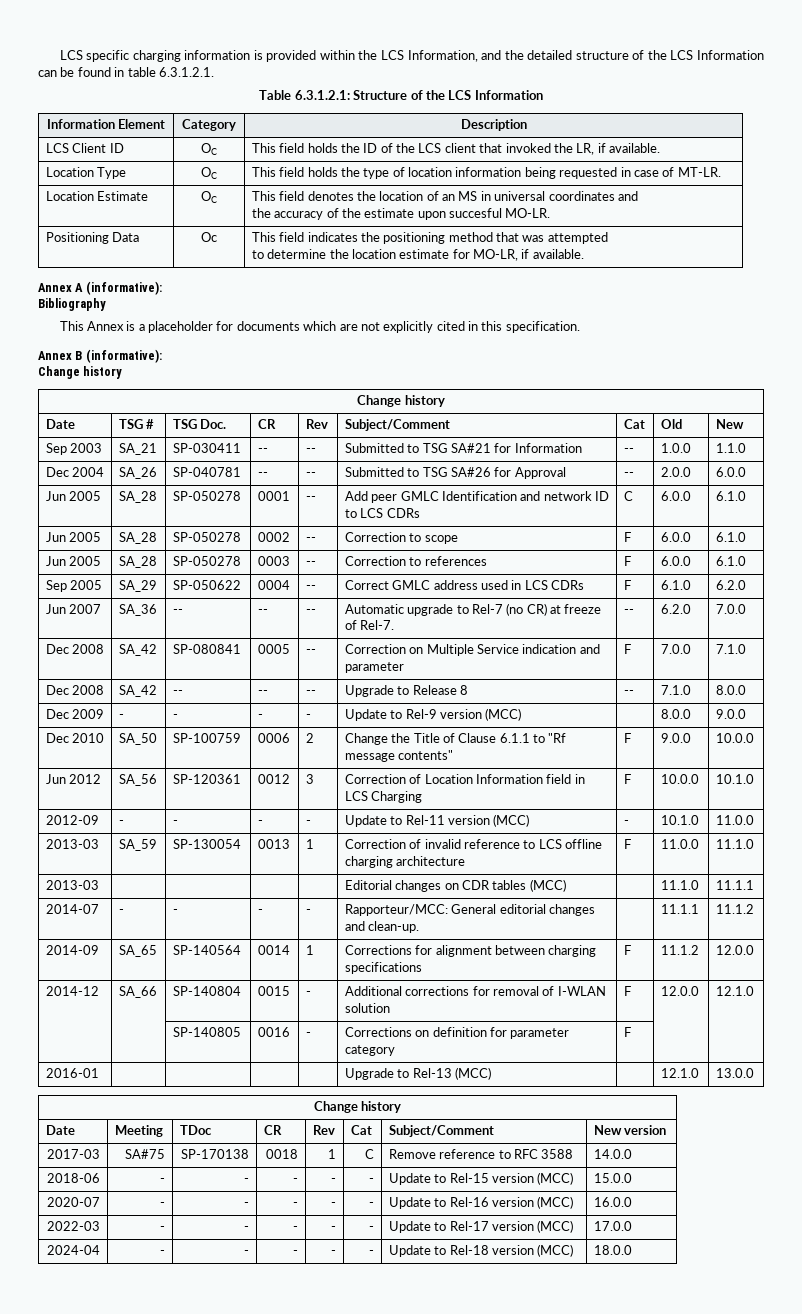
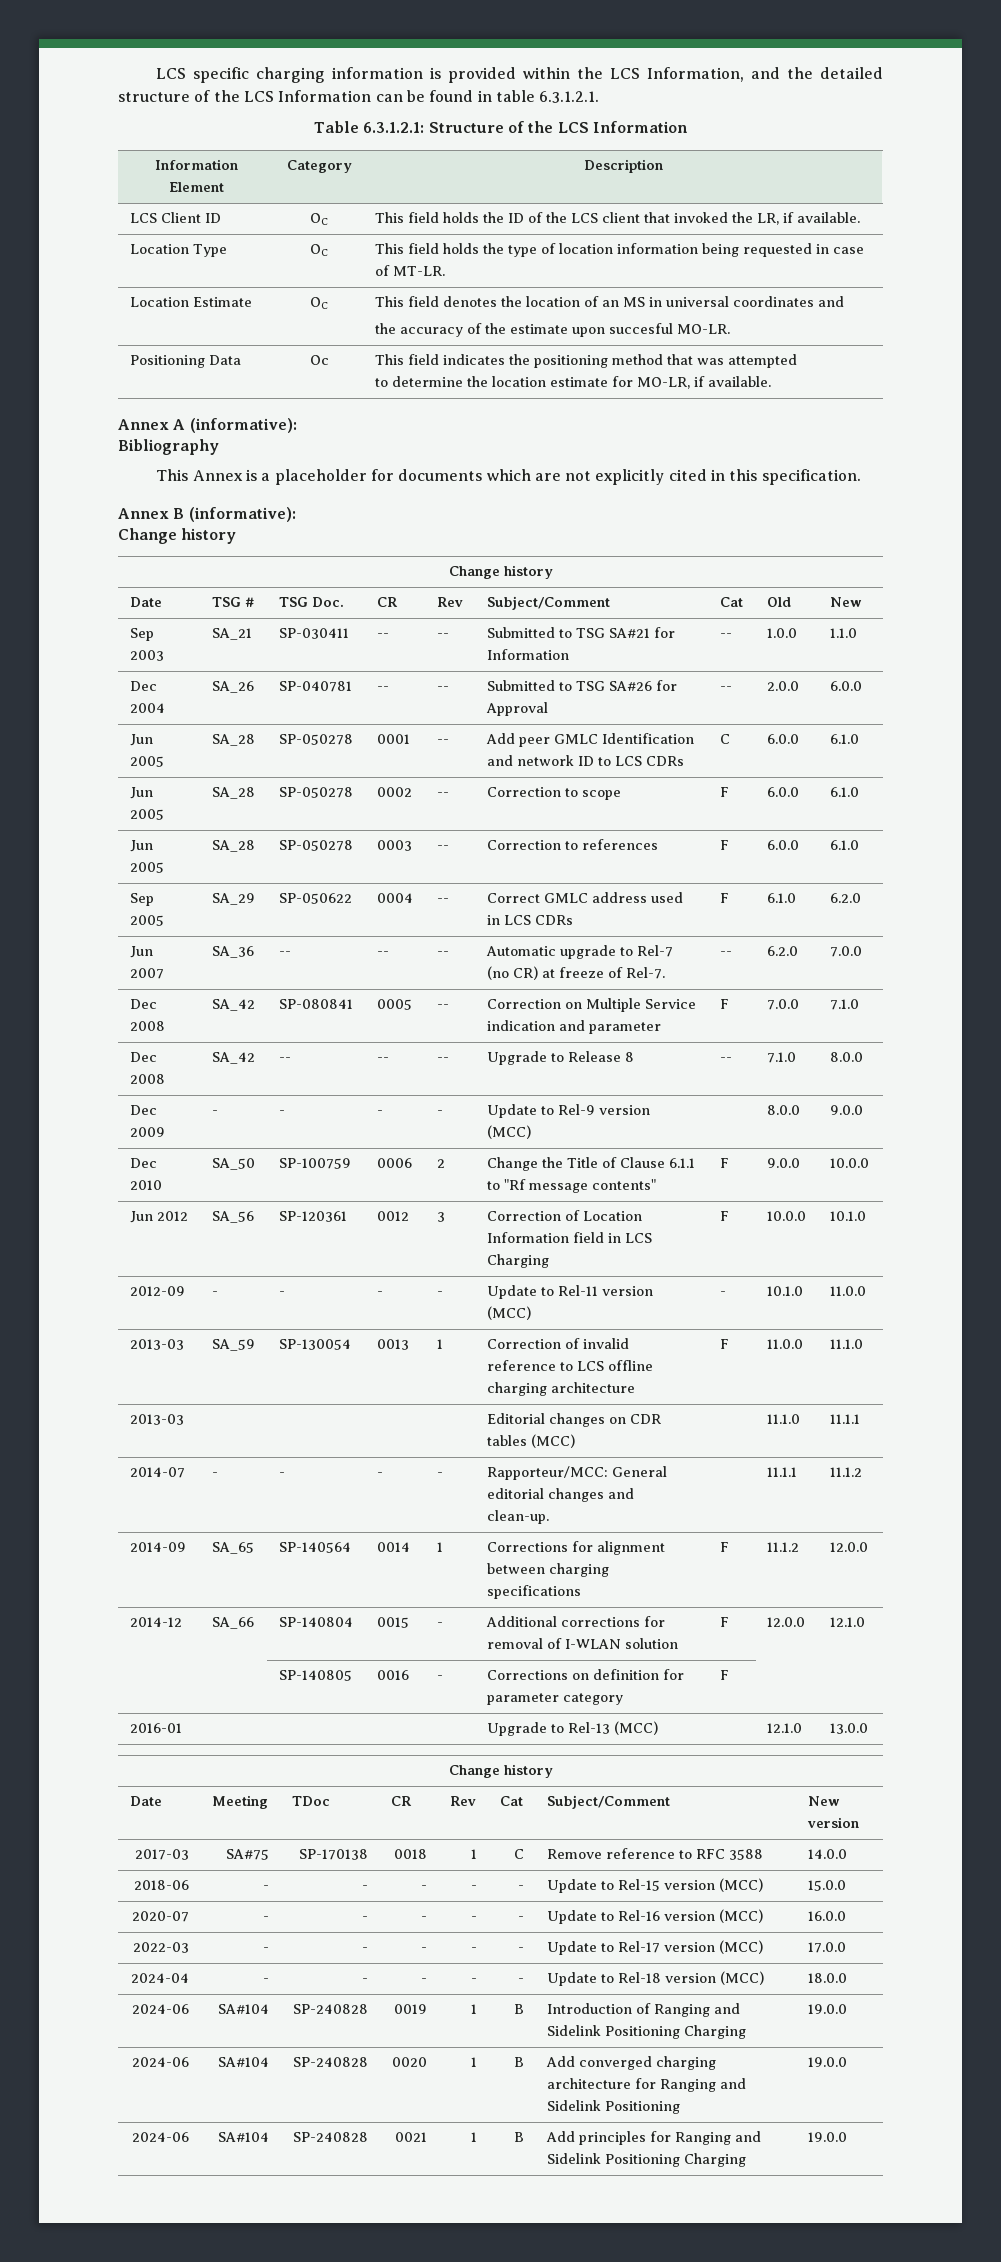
+ 2024-06 | SA#104 | SP-240828 | 0019 | 1 | B | Introduction of Ranging and Sidelink Positioning Charging | 19.0.0
+ 2024-06 | SA#104 | SP-240828 | 0020 | 1 | B | Add converged charging architecture for Ranging and Sidelink Positioning | 19.0.0
+ 2024-06 | SA#104 | SP-240828 | 0021 | 1 | B | Add principles for Ranging and Sidelink Positioning Charging | 19.0.0

